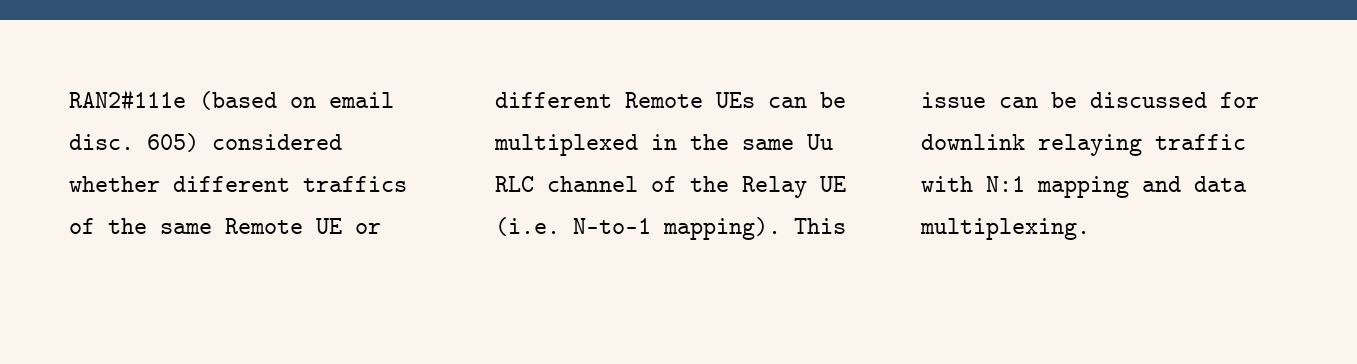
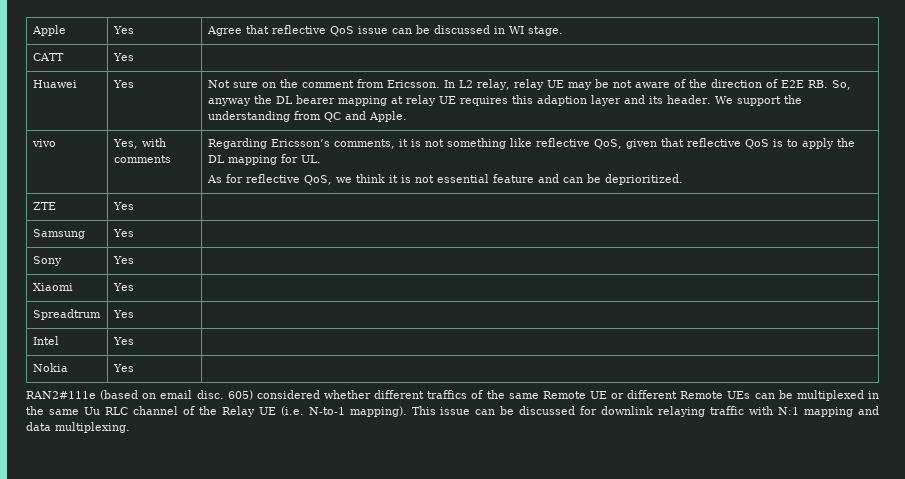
+ Apple | Yes | Agree that reflective QoS issue can be discussed in WI stage.
+ CATT | Yes |
+ Huawei | Yes | Not sure on the comment from Ericsson. In L2 relay, relay UE may be not aware of the direction of E2E RB. So, anyway the DL bearer mapping at relay UE requires this adaption layer and its header. We support the understanding from QC and Apple.
+ vivo | Yes, with comments | Regarding Ericsson’s comments, it is not something like reflective QoS, given that reflective QoS is to apply the DL mapping for UL.
+ As for reflective QoS, we think it is not essential feature and can be deprioritized.
+ ZTE | Yes |
+ Samsung | Yes |
+ Sony | Yes |
+ Xiaomi | Yes |
+ Spreadtrum | Yes |
+ Intel | Yes |
+ Nokia | Yes |

